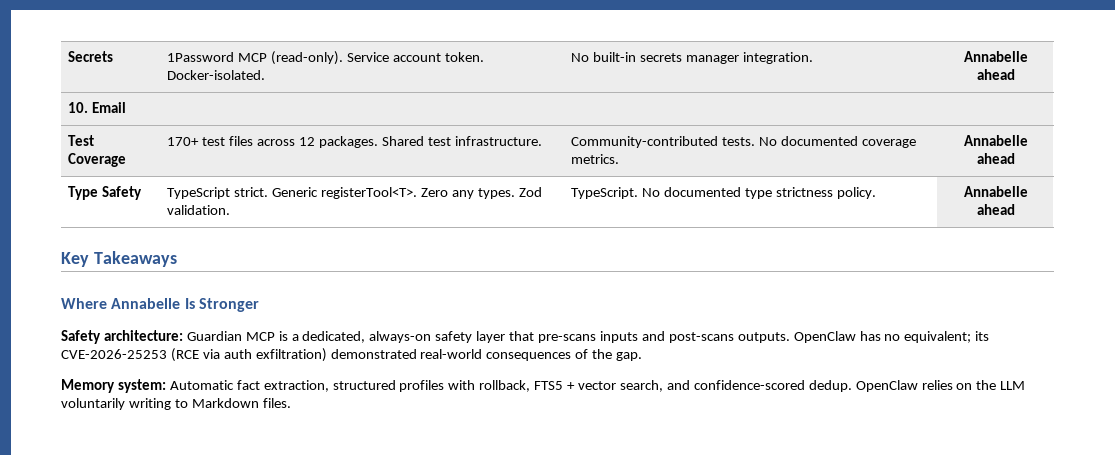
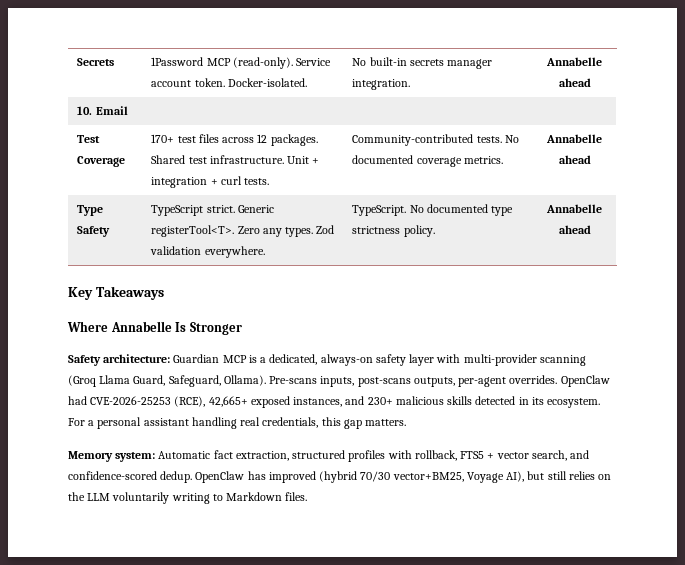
- Test Coverage | 170+ test files across 12 packages. Shared test infrastructure. | Community-contributed tests. No documented coverage metrics. | Annabelle ahead
+ Test Coverage | 170+ test files across 12 packages. Shared test infrastructure. Unit + integration + curl tests. | Community-contributed tests. No documented coverage metrics. | Annabelle ahead
- Type Safety | TypeScript strict. Generic registerTool<T>. Zero any types. Zod validation. | TypeScript. No documented type strictness policy. | Annabelle ahead
+ Type Safety | TypeScript strict. Generic registerTool<T>. Zero any types. Zod validation everywhere. | TypeScript. No documented type strictness policy. | Annabelle ahead
- Safety architecture: Guardian MCP is a dedicated, always-on safety layer that pre-scans inputs and post-scans outputs. OpenClaw has no equivalent; its CVE-2026-25253 (RCE via auth exfiltration) demonstrated real-world consequences of the gap.
+ Safety architecture: Guardian MCP is a dedicated, always-on safety layer with multi-provider scanning (Groq Llama Guard, Safeguard, Ollama). Pre-scans inputs, post-scans outputs, per-agent overrides. OpenClaw had CVE-2026-25253 (RCE), 42,665+ exposed instances, and 230+ malicious skills detected in its ecosystem. For a personal assistant handling real credentials, this gap matters.
- OpenClaw relies on the LLM voluntarily writing to Markdown files.
+ OpenClaw has improved (hybrid 70/30 vector+BM25, Voyage AI), but still relies on the LLM voluntarily writing to Markdown files.

